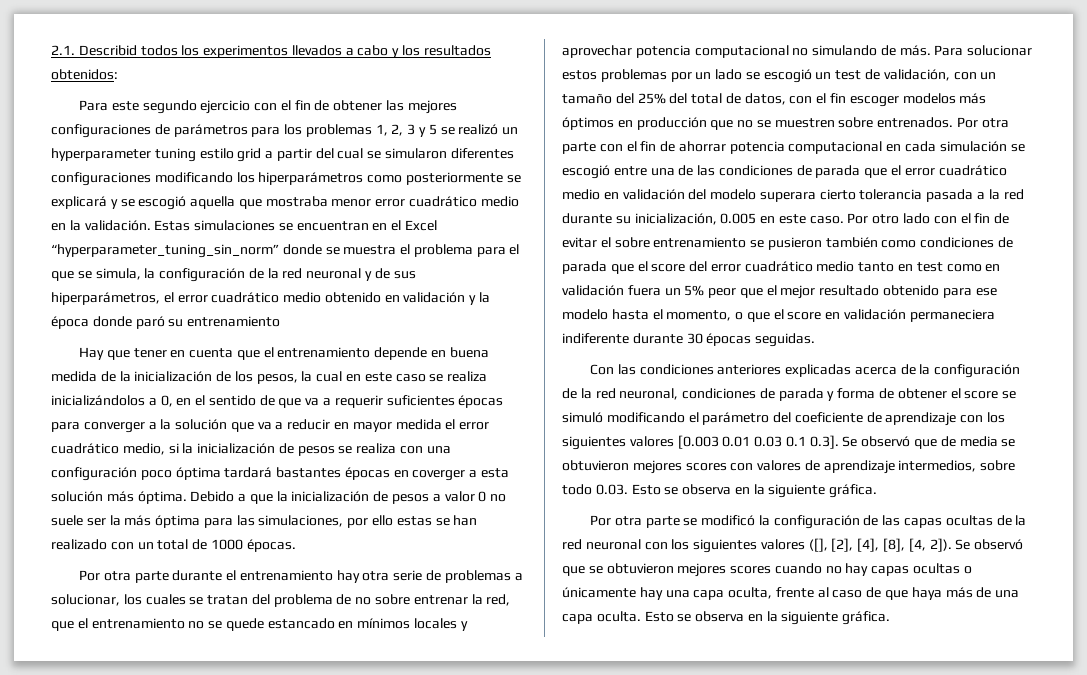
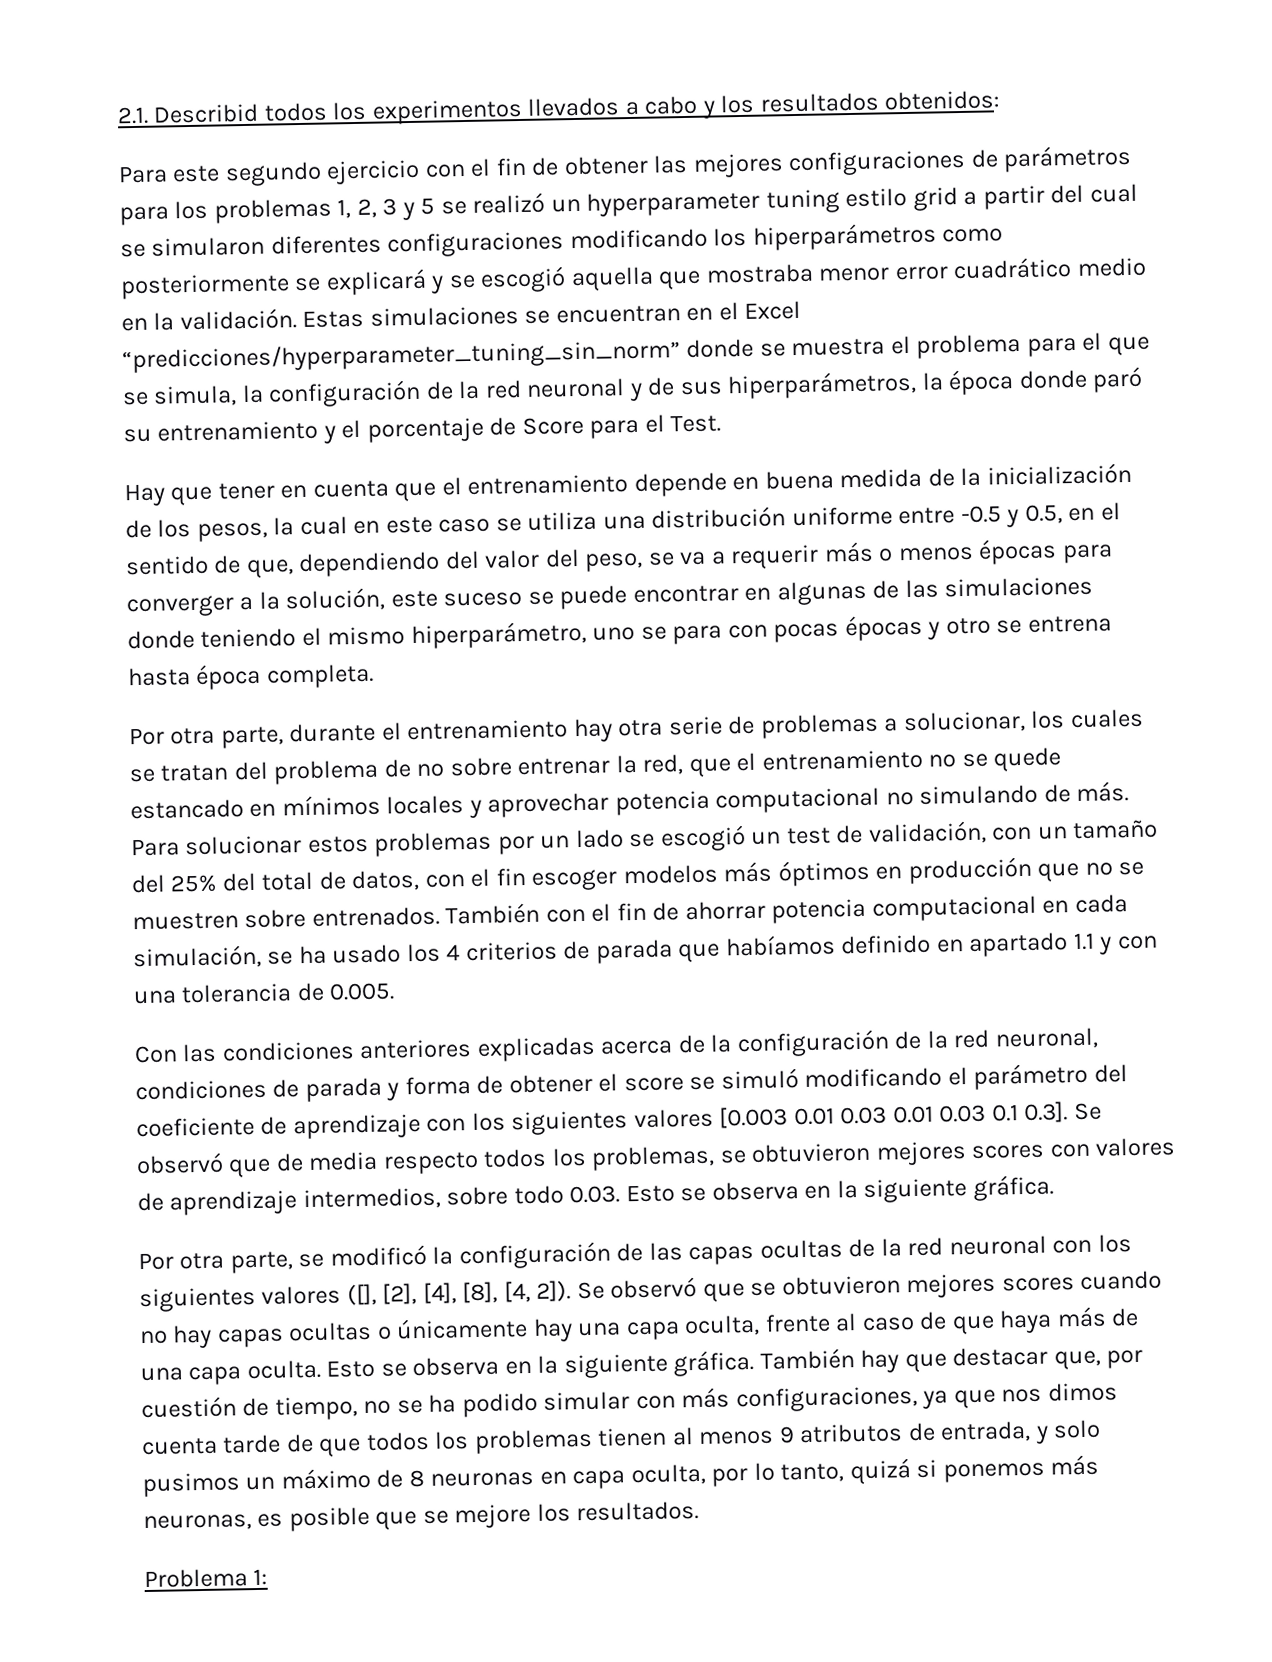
- Estas simulaciones se encuentran en el Excel “hyperparameter_tuning_sin_norm” donde se muestra el problema para el que se simula, la configuración de la red neuronal y de sus hiperparámetros, el error cuadrático medio obtenido en validación y la época donde paró su entrenamiento
+ Estas simulaciones se encuentran en el Excel “predicciones/hyperparameter_tuning_sin_norm” donde se muestra el problema para el que se simula, la configuración de la red neuronal y de sus hiperparámetros, la época donde paró su entrenamiento y el porcentaje de Score para el Test.
- Hay que tener en cuenta que el entrenamiento depende en buena medida de la inicialización de los pesos, la cual en este caso se realiza inicializándolos a 0, en el sentido de que va a requerir suficientes épocas para converger a la solución que va a reducir en mayor medida el error cuadrático medio, si la inicialización de pesos se realiza con una configuración poco óptima tardará bastantes épocas en coverger a esta solución más óptima. Debido a que la inicialización de pesos a valor 0 no suele ser la más óptima para las simulaciones, por ello estas se han realizado con un total de 1000 épocas.
- Por otra parte durante el entrenamiento hay otra serie de problemas a solucionar, los cuales se tratan del problema de no sobre entrenar la red, que el entrenamiento no se quede estancado en mínimos locales y aprovechar potencia computacional no simulando de más.
+ Hay que tener en cuenta que el entrenamiento depende en buena medida de la inicialización de los pesos, la cual en este caso se utiliza una distribución uniforme entre -0.5 y 0.5, en el sentido de que, dependiendo del valor del peso, se va a requerir más o menos épocas para converger a la solución, este suceso se puede encontrar en algunas de las simulaciones donde teniendo el mismo hiperparámetro, uno se para con pocas épocas y otro se entrena hasta época completa.
+ Por otra parte, durante el entrenamiento hay otra serie de problemas a solucionar, los cuales se tratan del problema de no sobre entrenar la red, que el entrenamiento no se quede estancado en mínimos locales y aprovechar potencia computacional no simulando de más.
- Por otra parte con el fin de ahorrar potencia computacional en cada simulación se escogió entre una de las condiciones de parada que el error cuadrático medio en validación del modelo superara cierto tolerancia pasada a la red durante su inicialización, 0.005 en este caso. Por otro lado con el fin de evitar el sobre entrenamiento se pusieron también como condiciones de parada que el score del error cuadrático medio tanto en test como en validación fuera un 5% peor que el mejor resultado obtenido para ese modelo hasta el momento, o que el score en validación permaneciera indiferente durante 30 épocas seguidas.
+ También con el fin de ahorrar potencia computacional en cada simulación, se ha usado los 4 criterios de parada que habíamos definido en apartado 1.1 y con una tolerancia de 0.005.
- Con las condiciones anteriores explicadas acerca de la configuración de la red neuronal, condiciones de parada y forma de obtener el score se simuló modificando el parámetro del coeficiente de aprendizaje con los siguientes valores [0.003 0.01 0.03 0.1 0.3]. Se observó que de media se obtuvieron mejores scores con valores de aprendizaje intermedios, sobre todo 0.03. Esto se observa en la siguiente gráfica.
+ Con las condiciones anteriores explicadas acerca de la configuración de la red neuronal, condiciones de parada y forma de obtener el score se simuló modificando el parámetro del coeficiente de aprendizaje con los siguientes valores [0.003 0.01 0.03 0.01 0.03 0.1 0.3]. Se observó que de media respecto todos los problemas, se obtuvieron mejores scores con valores de aprendizaje intermedios, sobre todo 0.03. Esto se observa en la siguiente gráfica.
- Por otra parte se modificó la configuración de las capas ocultas de la red neuronal con los siguientes valores ([], [2], [4], [8], [4, 2]).
+ Por otra parte, se modificó la configuración de las capas ocultas de la red neuronal con los siguientes valores ([], [2], [4], [8], [4, 2]).
+ También hay que destacar que, por cuestión de tiempo, no se ha podido simular con más configuraciones, ya que nos dimos cuenta tarde de que todos los problemas tienen al menos 9 atributos de entrada, y solo pusimos un máximo de 8 neuronas en capa oculta, por lo tanto, quizá si ponemos más neuronas, es posible que se mejore los resultados.
+ Problema 1:

